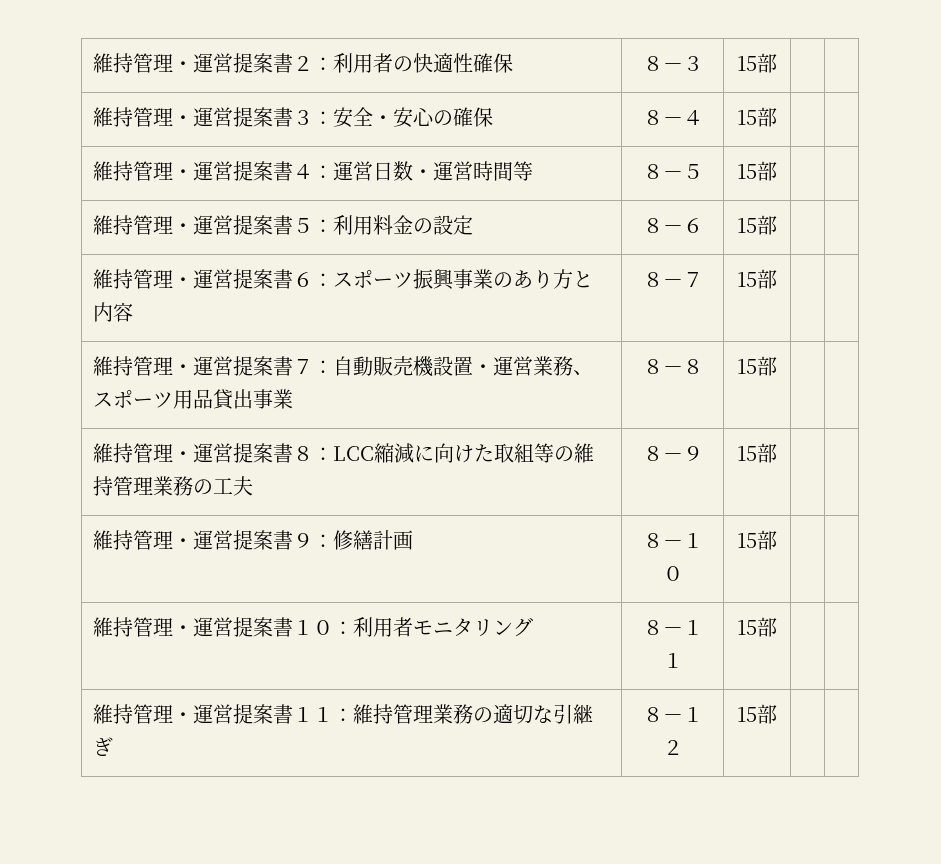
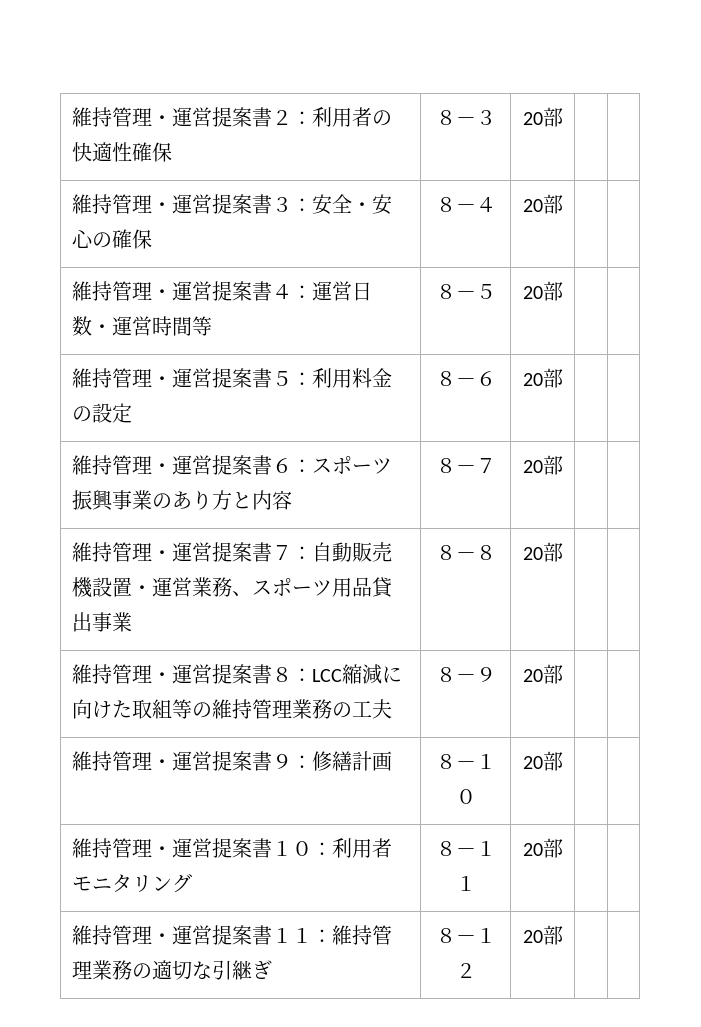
- 維持管理・運営提案書２：利用者の快適性確保 | ８－３ | 15部 | |
+ 維持管理・運営提案書２：利用者の快適性確保 | ８－３ | 20部 | |
- 維持管理・運営提案書３：安全・安心の確保 | ８－４ | 15部 | |
+ 維持管理・運営提案書３：安全・安心の確保 | ８－４ | 20部 | |
- 維持管理・運営提案書４：運営日数・運営時間等 | ８－５ | 15部 | |
+ 維持管理・運営提案書４：運営日数・運営時間等 | ８－５ | 20部 | |
- 維持管理・運営提案書５：利用料金の設定 | ８－６ | 15部 | |
+ 維持管理・運営提案書５：利用料金の設定 | ８－６ | 20部 | |
- 維持管理・運営提案書６：スポーツ振興事業のあり方と内容 | ８－７ | 15部 | |
+ 維持管理・運営提案書６：スポーツ振興事業のあり方と内容 | ８－７ | 20部 | |
- 維持管理・運営提案書７：自動販売機設置・運営業務、スポーツ用品貸出事業 | ８－８ | 15部 | |
+ 維持管理・運営提案書７：自動販売機設置・運営業務、スポーツ用品貸出事業 | ８－８ | 20部 | |
- 維持管理・運営提案書８：LCC縮減に向けた取組等の維持管理業務の工夫 | ８－９ | 15部 | |
+ 維持管理・運営提案書８：LCC縮減に向けた取組等の維持管理業務の工夫 | ８－９ | 20部 | |
- 維持管理・運営提案書９：修繕計画 | ８－１０ | 15部 | |
+ 維持管理・運営提案書９：修繕計画 | ８－１０ | 20部 | |
- 維持管理・運営提案書１０：利用者モニタリング | ８－１１ | 15部 | |
+ 維持管理・運営提案書１０：利用者モニタリング | ８－１１ | 20部 | |
- 維持管理・運営提案書１１：維持管理業務の適切な引継ぎ | ８－１２ | 15部 | |
+ 維持管理・運営提案書１１：維持管理業務の適切な引継ぎ | ８－１２ | 20部 | |

